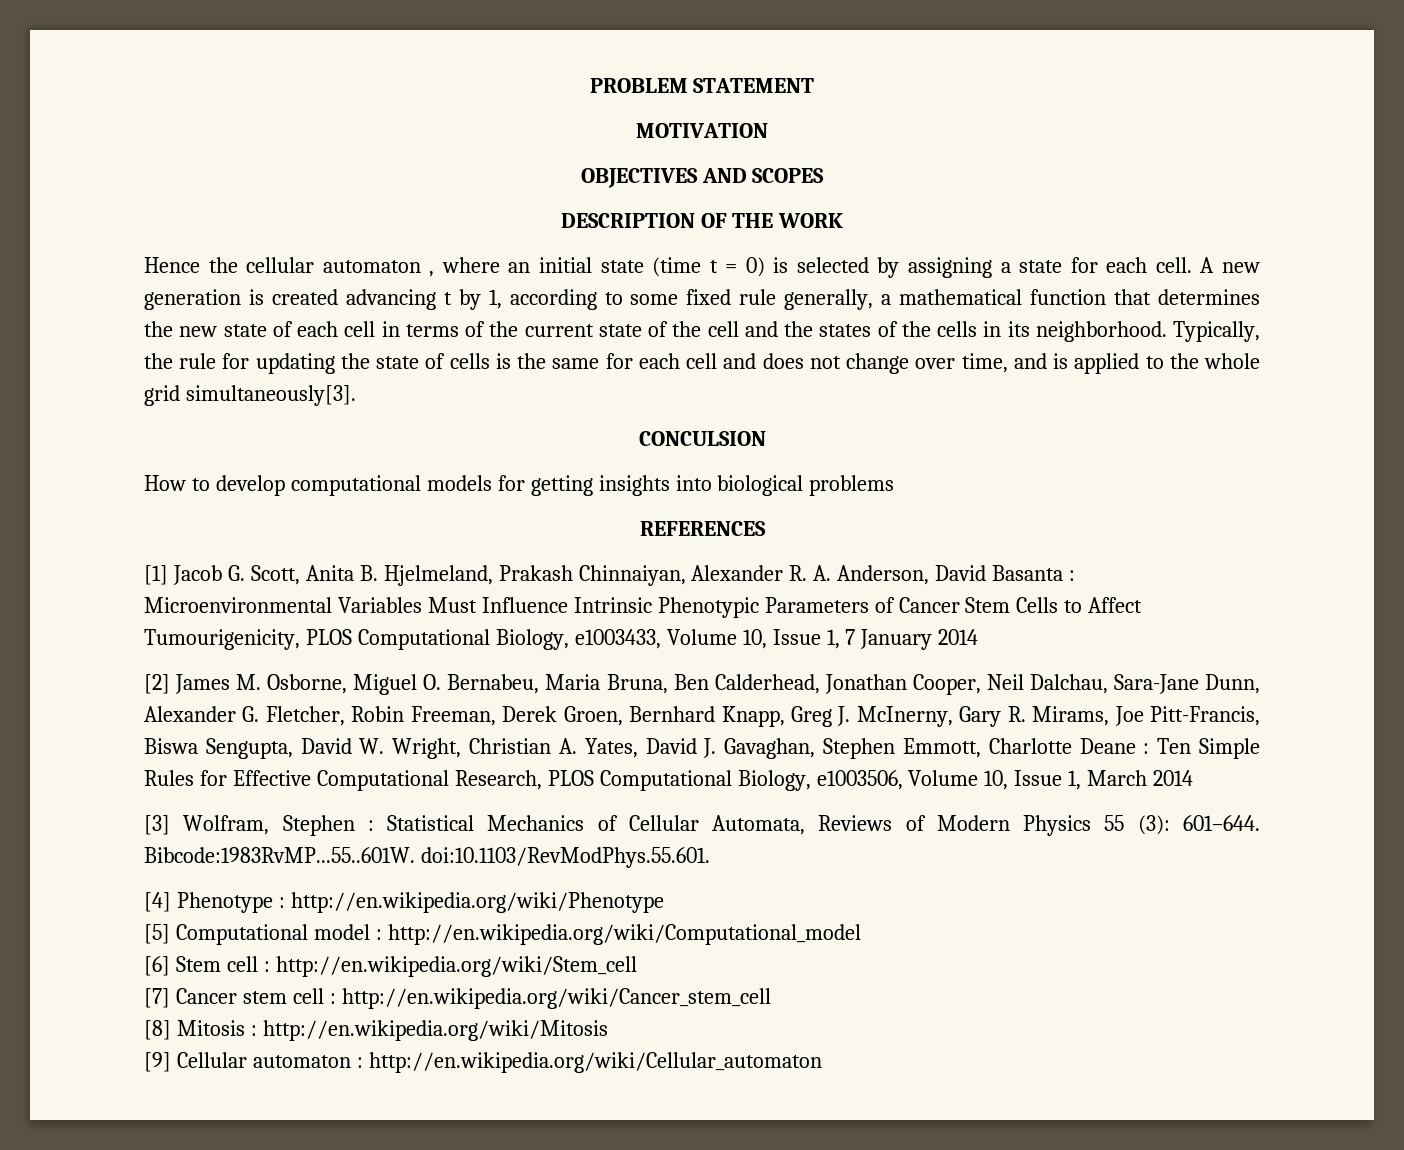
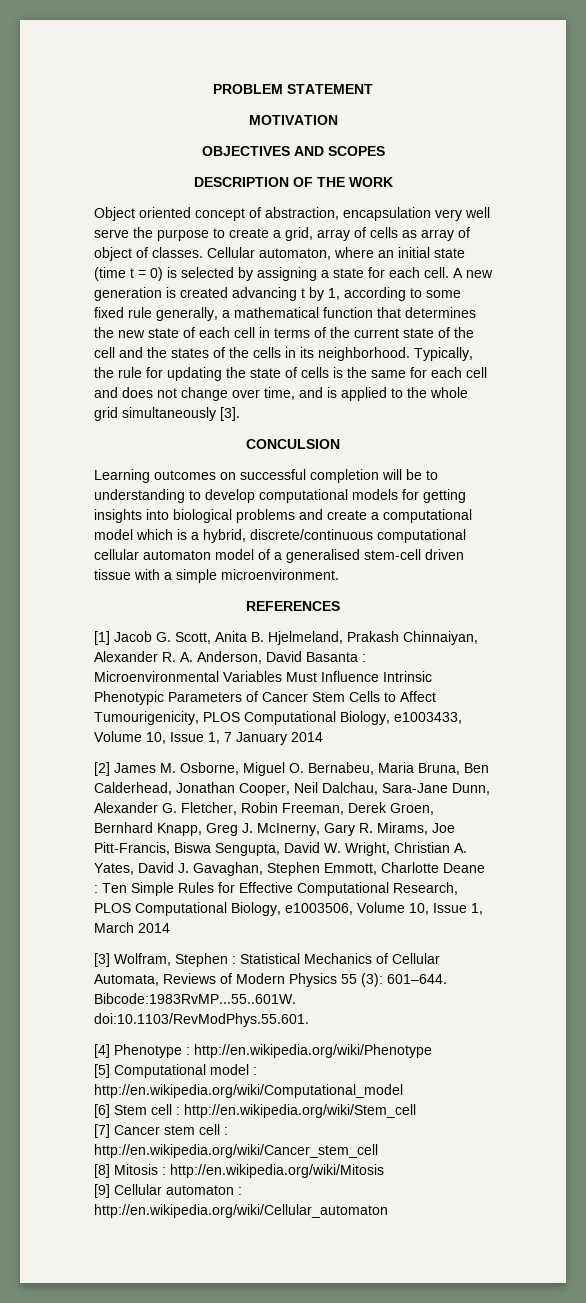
- Hence the cellular automaton , where an initial state (time t = 0) is selected by assigning a state for each cell.
+ Object oriented concept of abstraction, encapsulation very well serve the purpose to create a grid, array of cells as array of object of classes. Cellular automaton, where an initial state (time t = 0) is selected by assigning a state for each cell.
- Typically, the rule for updating the state of cells is the same for each cell and does not change over time, and is applied to the whole grid simultaneously[3].
+ Typically, the rule for updating the state of cells is the same for each cell and does not change over time, and is applied to the whole grid simultaneously [3].
- How to develop computational models for getting insights into biological problems
+ Learning outcomes on successful completion will be to understanding to develop computational models for getting insights into biological problems and create a computational model which is a hybrid, discrete/continuous computational cellular automaton model of a generalised stem-cell driven tissue with a simple microenvironment.

